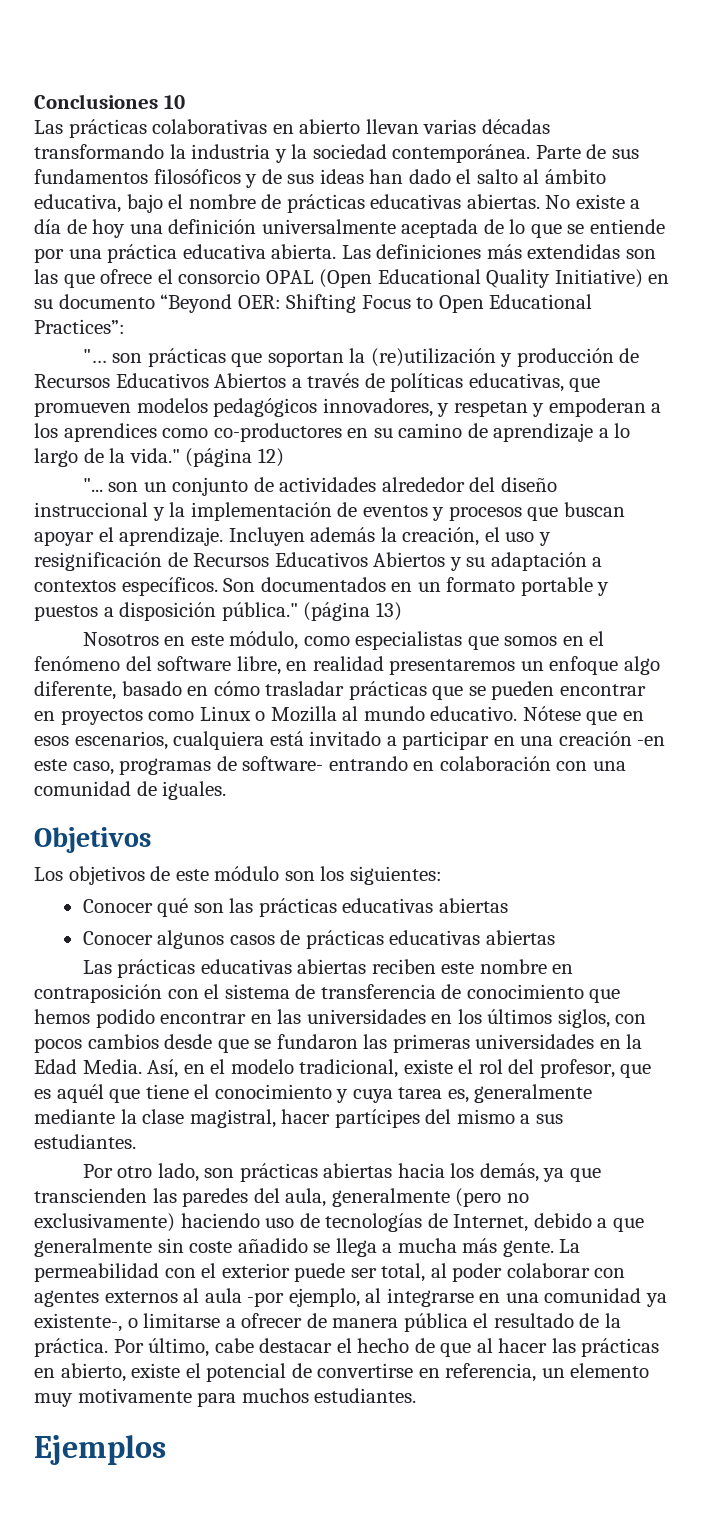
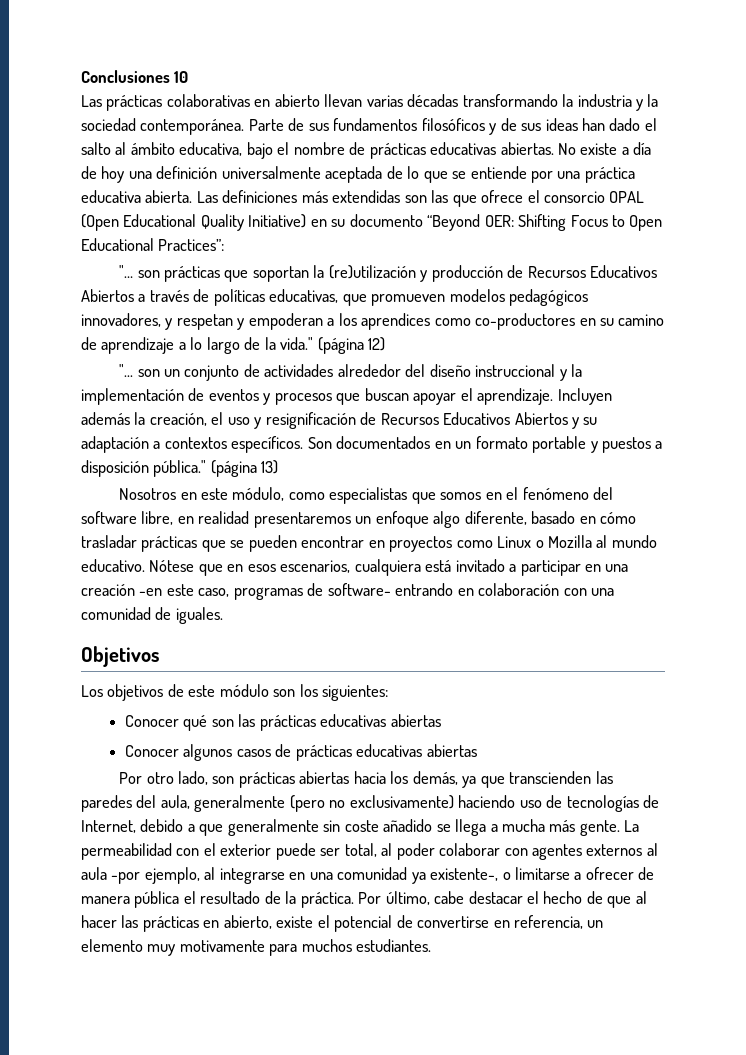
- Las prácticas educativas abiertas reciben este nombre en contraposición con el sistema de transferencia de conocimiento que hemos podido encontrar en las universidades en los últimos siglos, con pocos cambios desde que se fundaron las primeras universidades en la Edad Media. Así, en el modelo tradicional, existe el rol del profesor, que es aquél que tiene el conocimiento y cuya tarea es, generalmente mediante la clase magistral, hacer partícipes del mismo a sus estudiantes.
- Ejemplos

